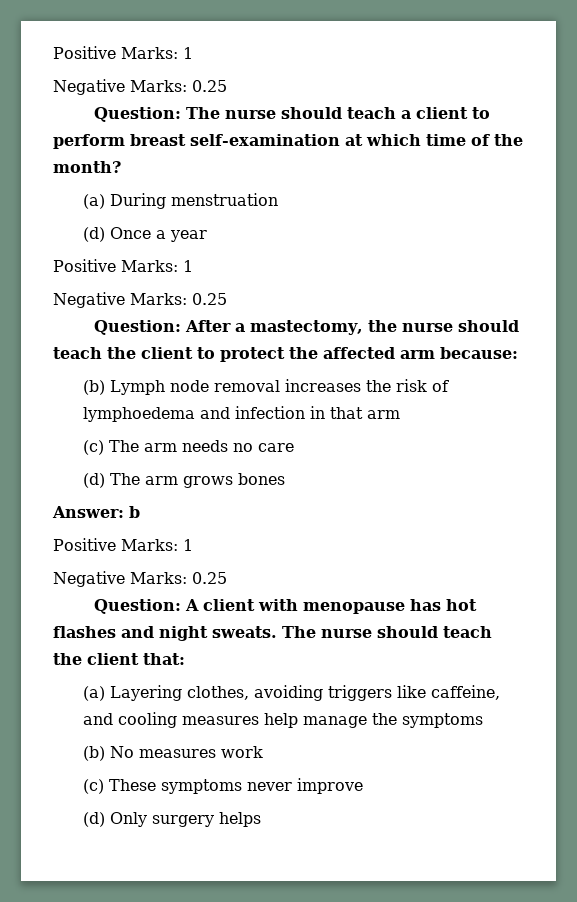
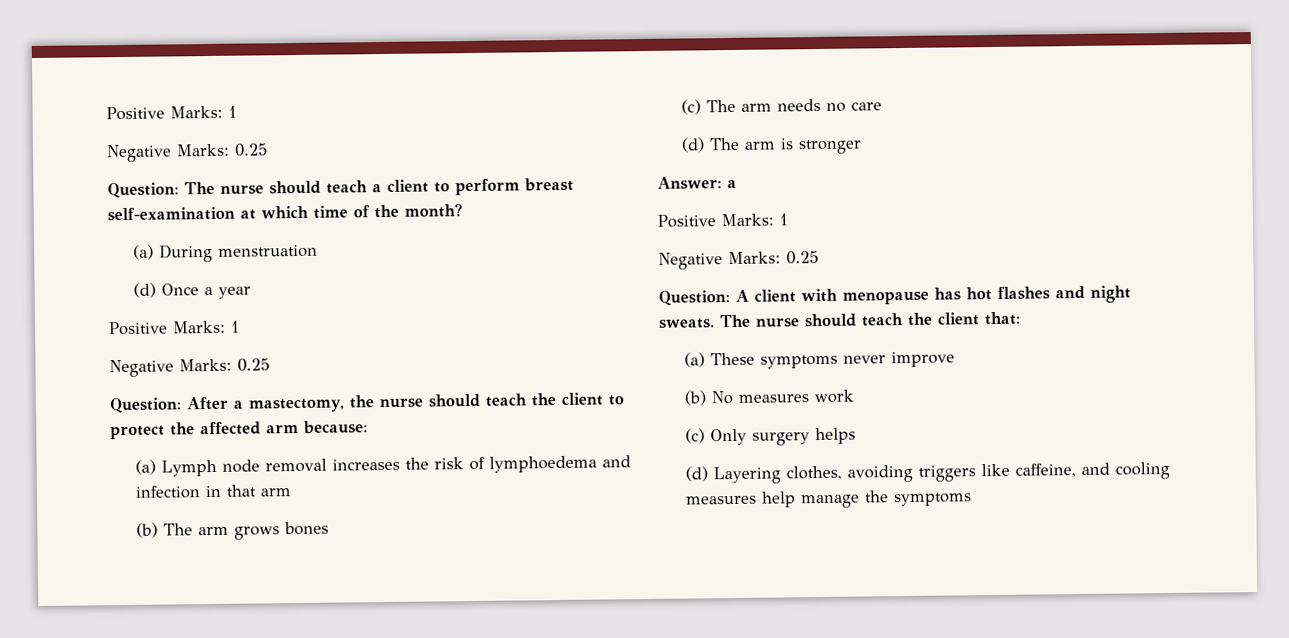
- (b) Lymph node removal increases the risk of lymphoedema and infection in that arm
+ (a) Lymph node removal increases the risk of lymphoedema and infection in that arm
+ (b) The arm grows bones
- (d) The arm grows bones
+ (d) The arm is stronger
- Answer: b
+ Answer: a
- (a) Layering clothes, avoiding triggers like caffeine, and cooling measures help manage the symptoms
+ (a) These symptoms never improve
+ (b) No measures work
+ (c) Only surgery helps
+ (d) Layering clothes, avoiding triggers like caffeine, and cooling measures help manage the symptoms
- (b) No measures work
- (c) These symptoms never improve
- (d) Only surgery helps

